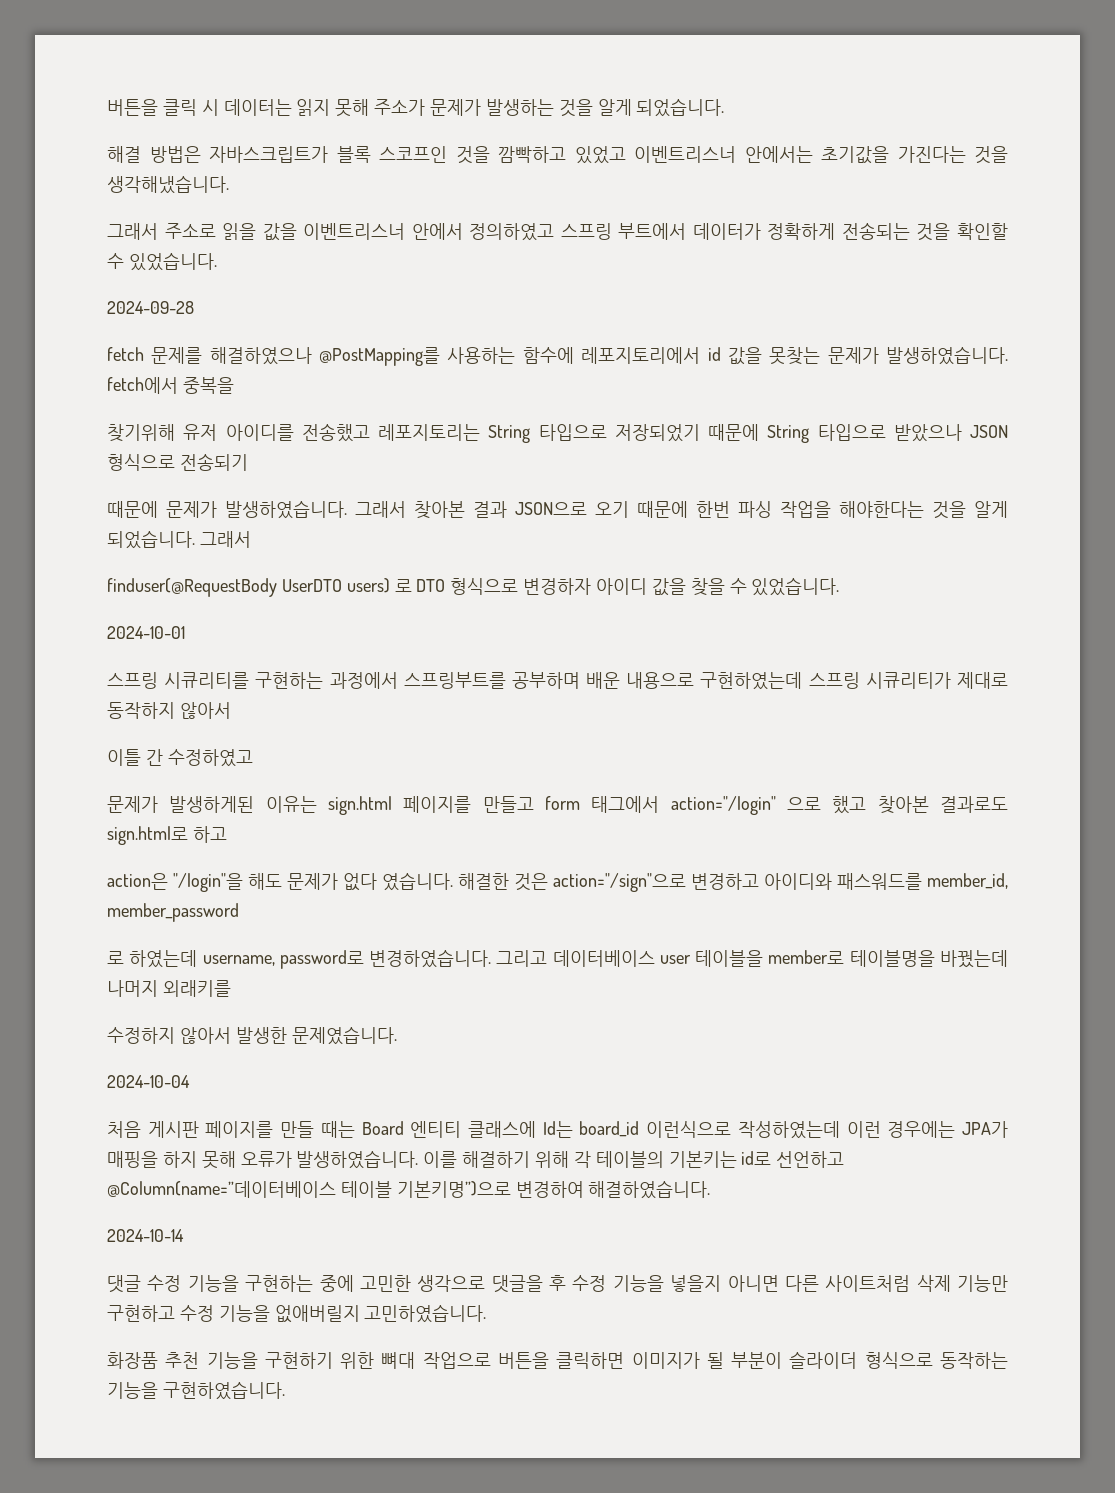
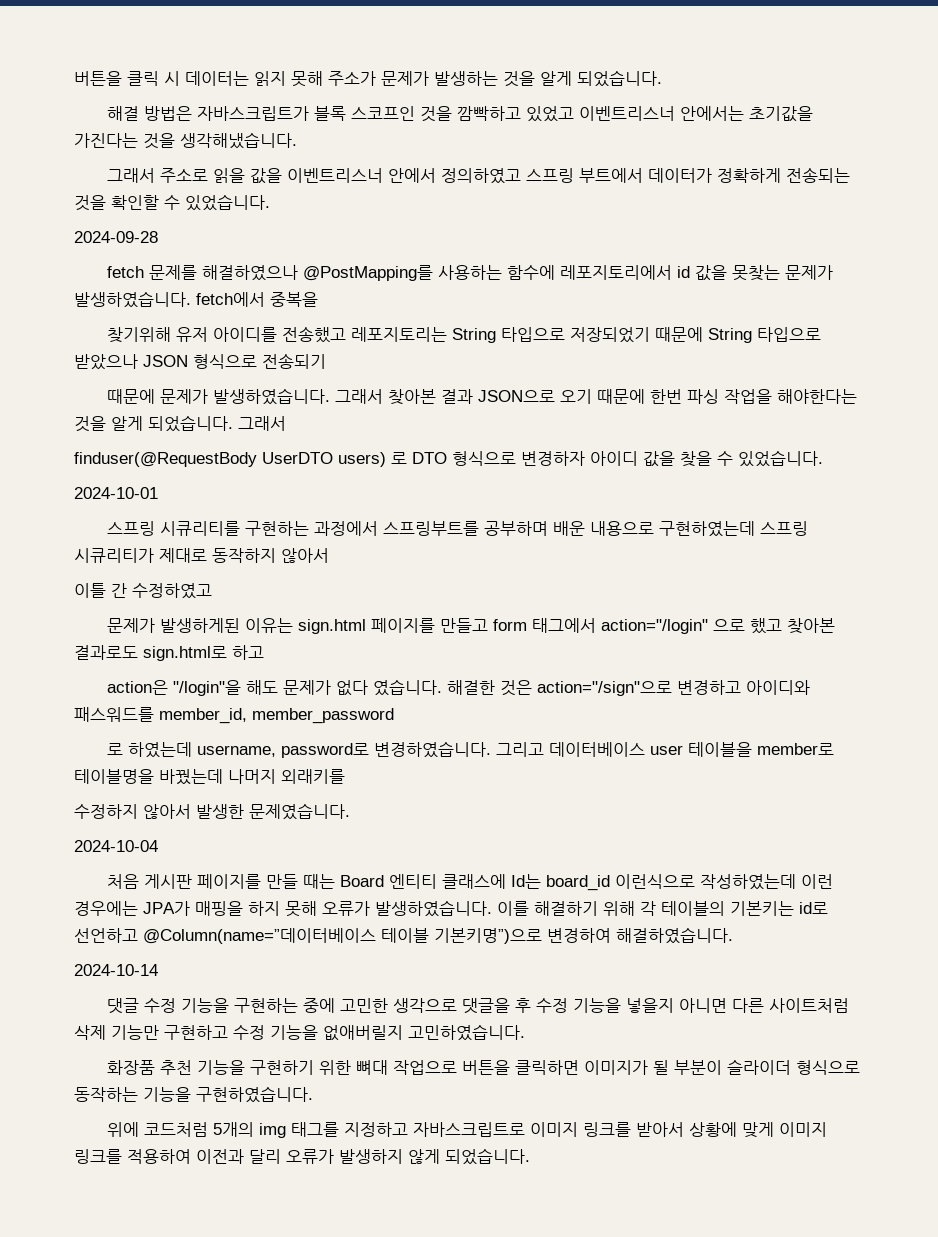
+ 위에 코드처럼 5개의 img 태그를 지정하고 자바스크립트로 이미지 링크를 받아서 상황에 맞게 이미지 링크를 적용하여 이전과 달리 오류가 발생하지 않게 되었습니다.

